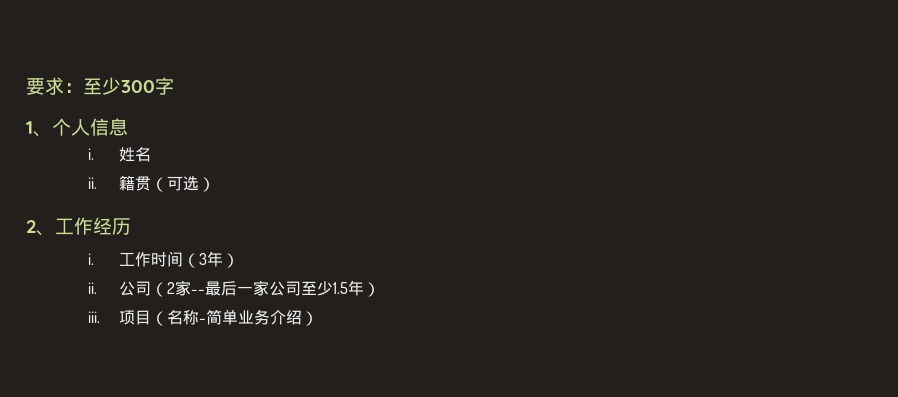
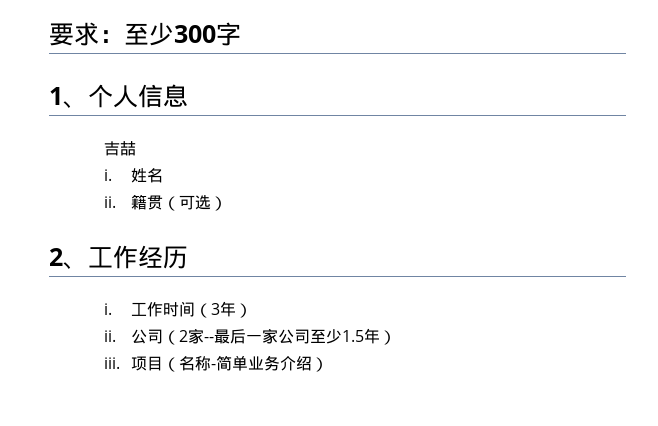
+ 吉喆

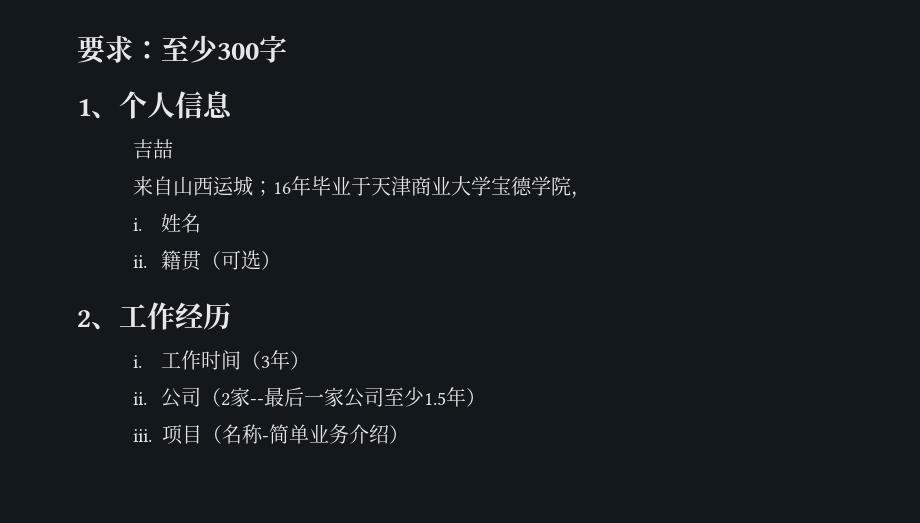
+ 来自山西运城；16年毕业于天津商业大学宝德学院，

